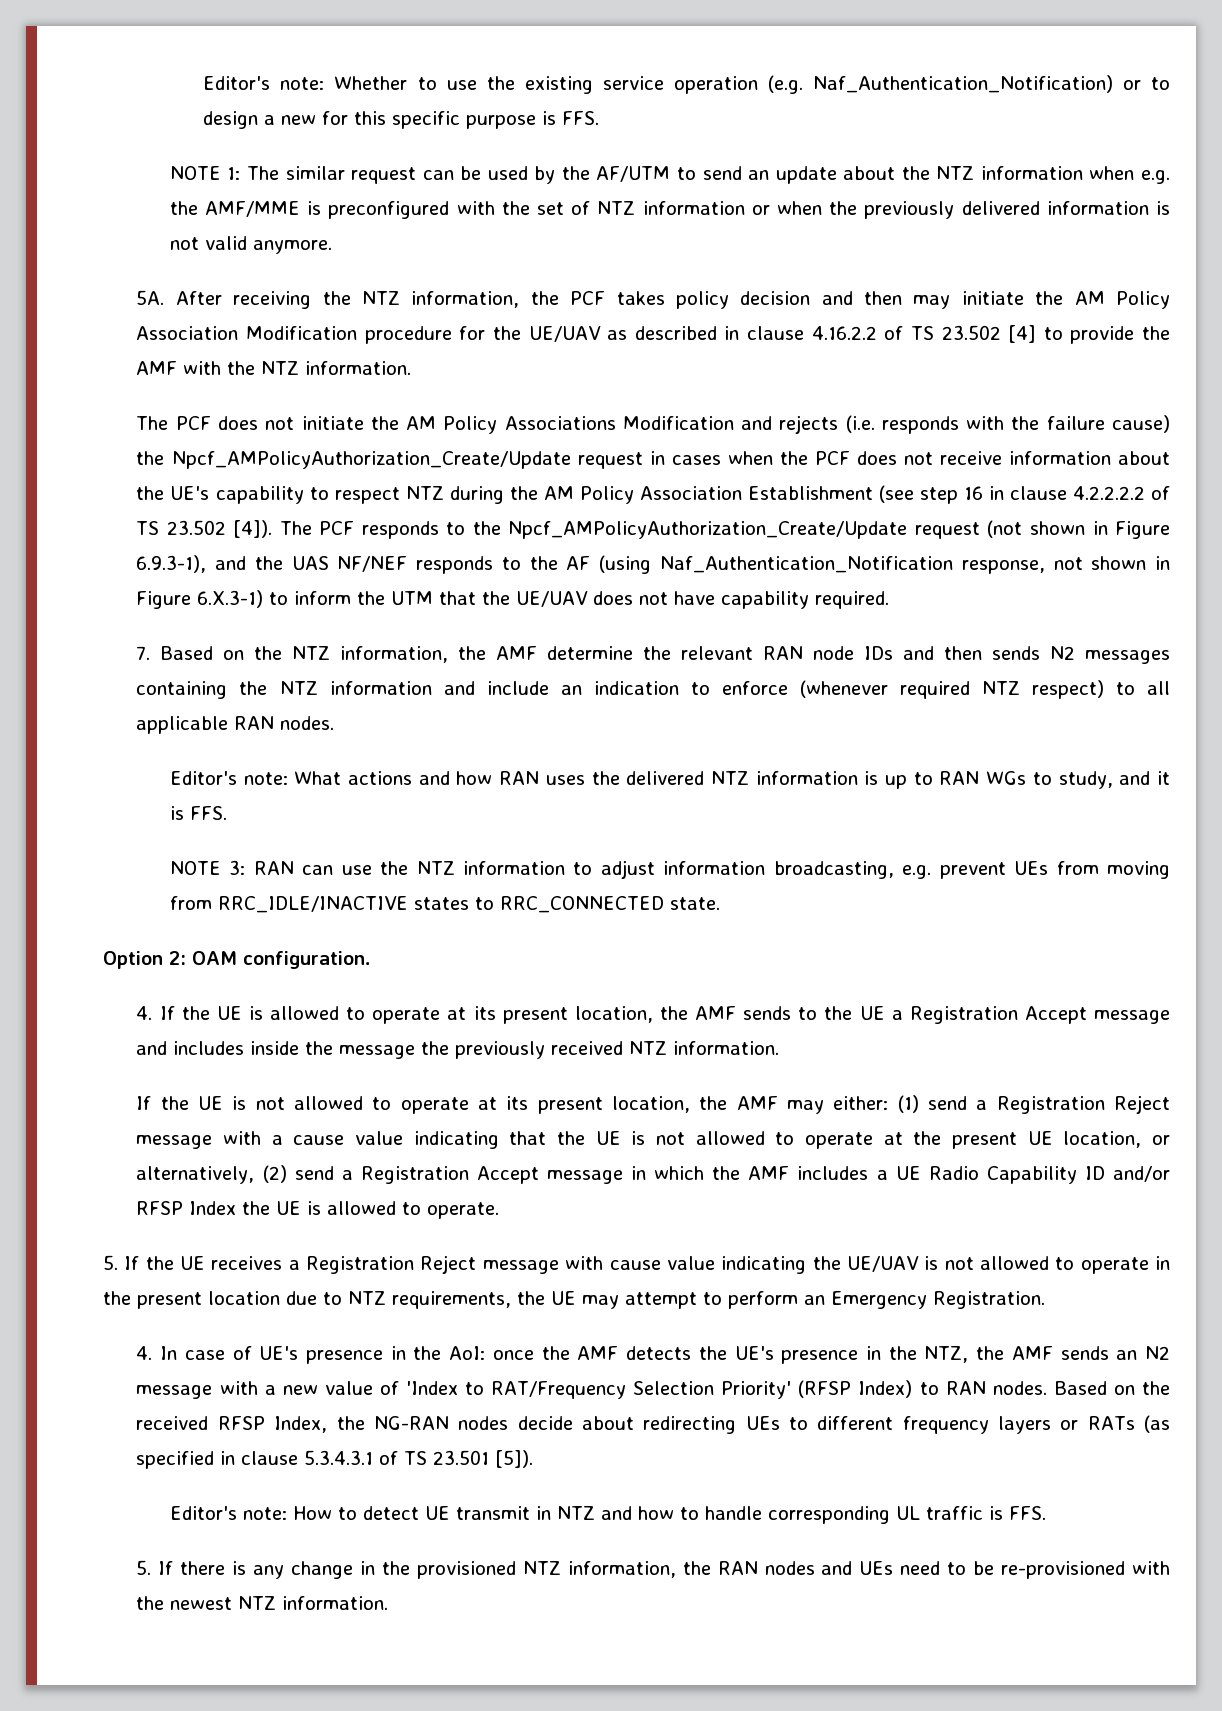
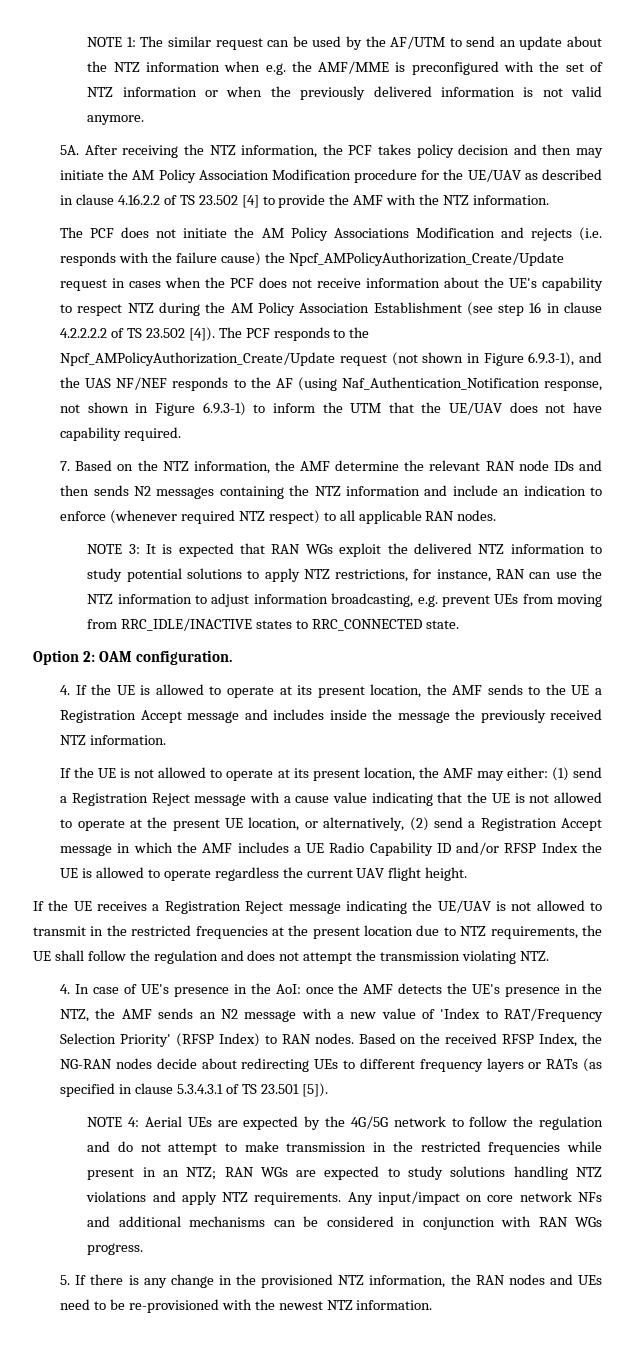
- Editor's note: Whether to use the existing service operation (e.g. Naf_Authentication_Notification) or to design a new for this specific purpose is FFS.
- The PCF responds to the Npcf_AMPolicyAuthorization_Create/Update request (not shown in Figure 6.9.3-1), and the UAS NF/NEF responds to the AF (using Naf_Authentication_Notification response, not shown in Figure 6.X.3-1) to inform the UTM that the UE/UAV does not have capability required.
+ The PCF responds to the Npcf_AMPolicyAuthorization_Create/Update request (not shown in Figure 6.9.3-1), and the UAS NF/NEF responds to the AF (using Naf_Authentication_Notification response, not shown in Figure 6.9.3-1) to inform the UTM that the UE/UAV does not have capability required.
- Editor's note: What actions and how RAN uses the delivered NTZ information is up to RAN WGs to study, and it is FFS.
- NOTE 3: RAN can use the NTZ information to adjust information broadcasting, e.g. prevent UEs from moving from RRC_IDLE/INACTIVE states to RRC_CONNECTED state.
+ NOTE 3: It is expected that RAN WGs exploit the delivered NTZ information to study potential solutions to apply NTZ restrictions, for instance, RAN can use the NTZ information to adjust information broadcasting, e.g. prevent UEs from moving from RRC_IDLE/INACTIVE states to RRC_CONNECTED state.
- (1) send a Registration Reject message with a cause value indicating that the UE is not allowed to operate at the present UE location, or alternatively, (2) send a Registration Accept message in which the AMF includes a UE Radio Capability ID and/or RFSP Index the UE is allowed to operate.
- 5. If the UE receives a Registration Reject message with cause value indicating the UE/UAV is not allowed to operate in the present location due to NTZ requirements, the UE may attempt to perform an Emergency Registration.
+ (1) send a Registration Reject message with a cause value indicating that the UE is not allowed to operate at the present UE location, or alternatively, (2) send a Registration Accept message in which the AMF includes a UE Radio Capability ID and/or RFSP Index the UE is allowed to operate regardless the current UAV flight height.
+ If the UE receives a Registration Reject message indicating the UE/UAV is not allowed to transmit in the restricted frequencies at the present location due to NTZ requirements, the UE shall follow the regulation and does not attempt the transmission violating NTZ.
- Editor's note: How to detect UE transmit in NTZ and how to handle corresponding UL traffic is FFS.
+ NOTE 4: Aerial UEs are expected by the 4G/5G network to follow the regulation and do not attempt to make transmission in the restricted frequencies while present in an NTZ; RAN WGs are expected to study solutions handling NTZ violations and apply NTZ requirements. Any input/impact on core network NFs and additional mechanisms can be considered in conjunction with RAN WGs progress.

